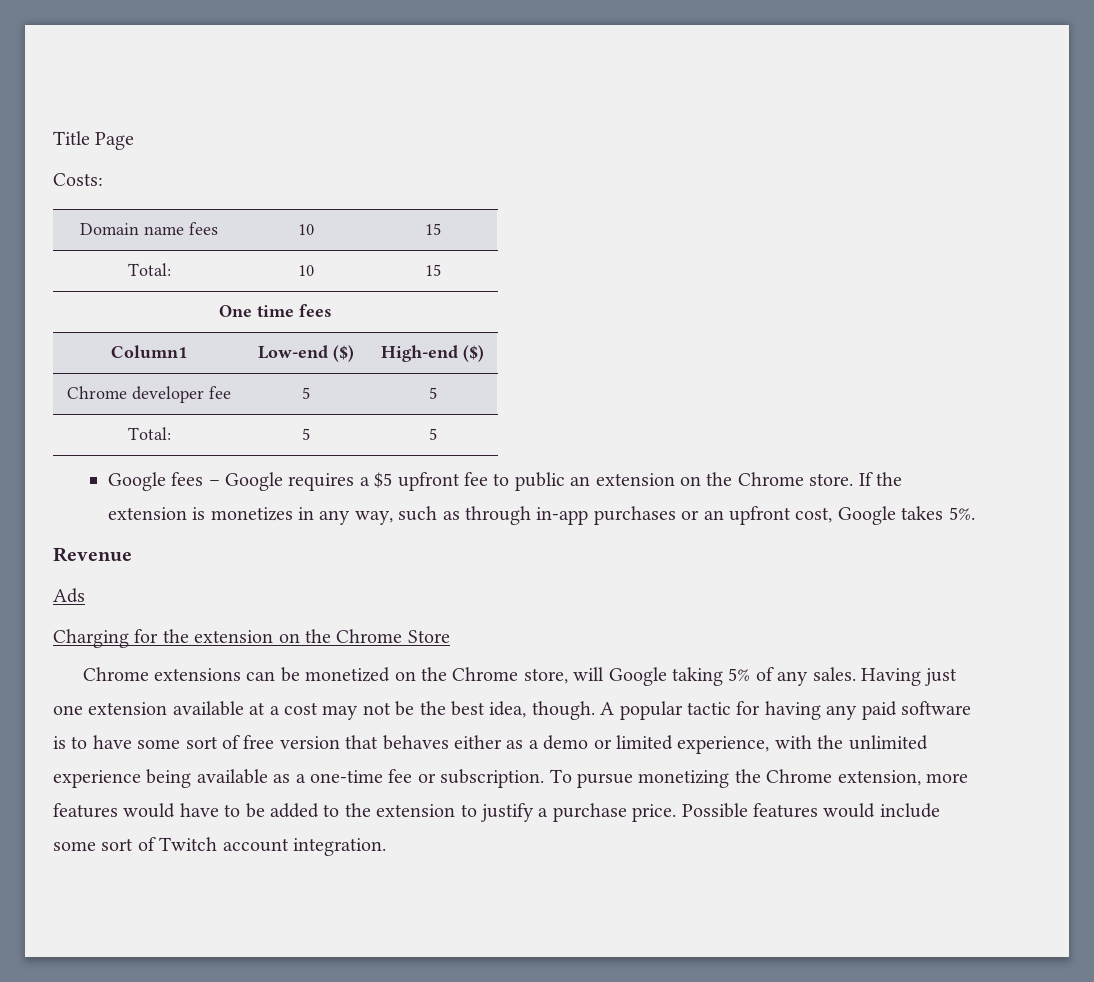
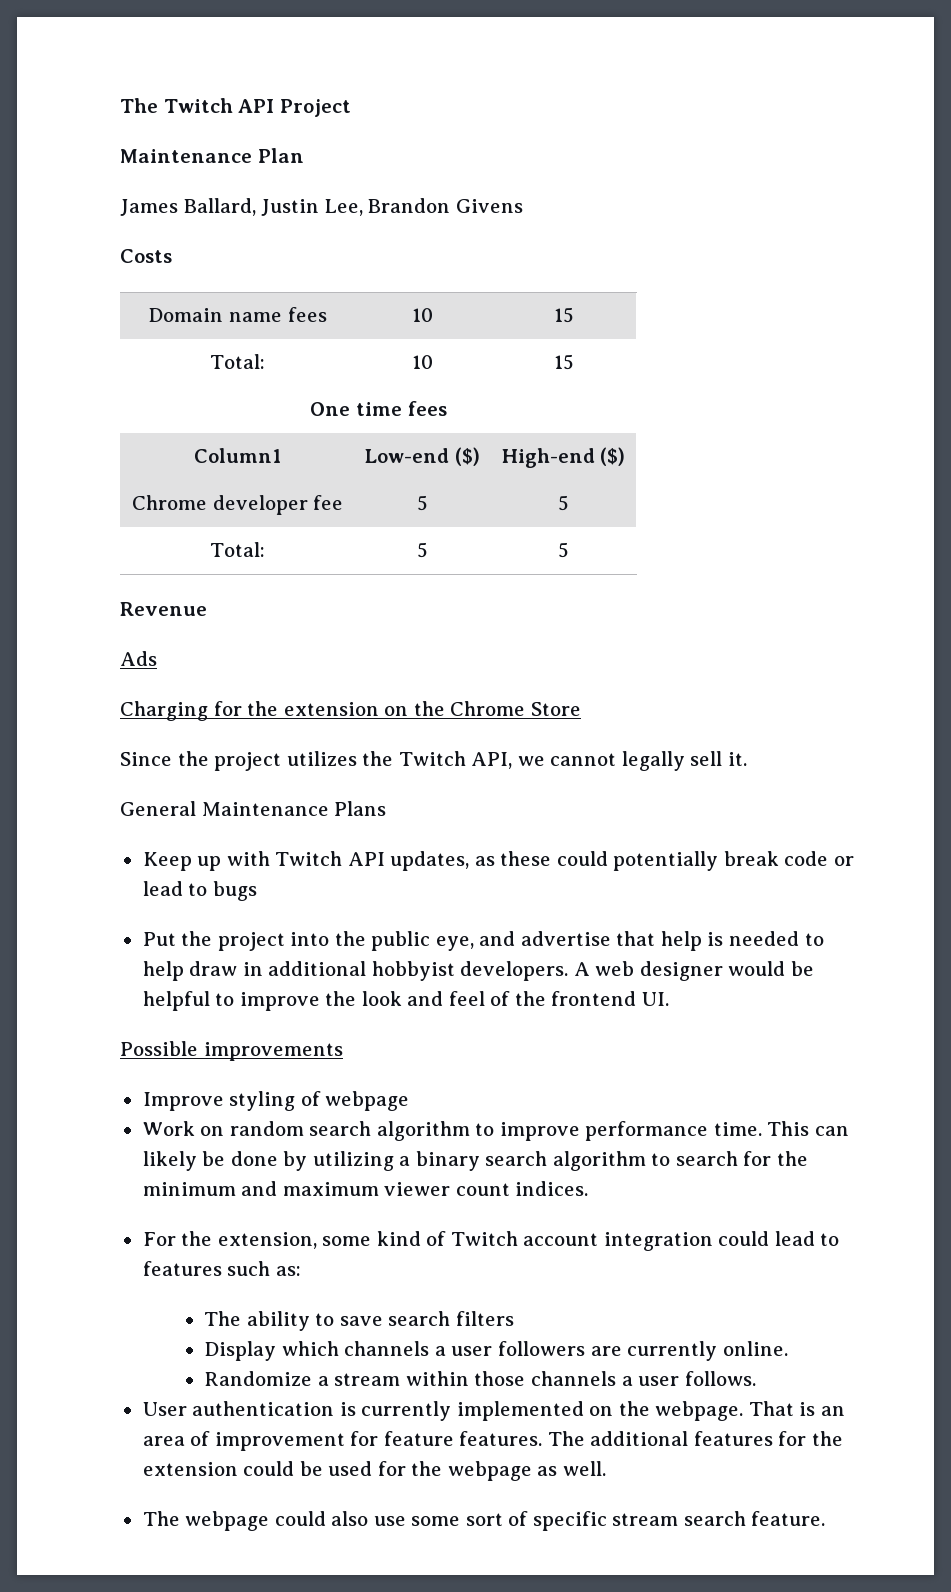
- Title Page
- Costs:
+ The Twitch API Project
+ Maintenance Plan
+ James Ballard, Justin Lee, Brandon Givens
+ Costs
- Google fees – Google requires a $5 upfront fee to public an extension on the Chrome store. If the extension is monetizes in any way, such as through in-app purchases or an upfront cost, Google takes 5%.
- Chrome extensions can be monetized on the Chrome store, will Google taking 5% of any sales. Having just one extension available at a cost may not be the best idea, though. A popular tactic for having any paid software is to have some sort of free version that behaves either as a demo or limited experience, with the unlimited experience being available as a one-time fee or subscription. To pursue monetizing the Chrome extension, more features would have to be added to the extension to justify a purchase price. Possible features would include some sort of Twitch account integration.
+ Since the project utilizes the Twitch API, we cannot legally sell it.
+ General Maintenance Plans
+ Keep up with Twitch API updates, as these could potentially break code or lead to bugs
+ Put the project into the public eye, and advertise that help is needed to help draw in additional hobbyist developers. A web designer would be helpful to improve the look and feel of the frontend UI.
+ Possible improvements
+ Improve styling of webpage
+ Work on random search algorithm to improve performance time. This can likely be done by utilizing a binary search algorithm to search for the minimum and maximum viewer count indices.
+ For the extension, some kind of Twitch account integration could lead to features such as:
+ The ability to save search filters
+ Display which channels a user followers are currently online.
+ Randomize a stream within those channels a user follows.
+ User authentication is currently implemented on the webpage. That is an area of improvement for feature features. The additional features for the extension could be used for the webpage as well.
+ The webpage could also use some sort of specific stream search feature.

